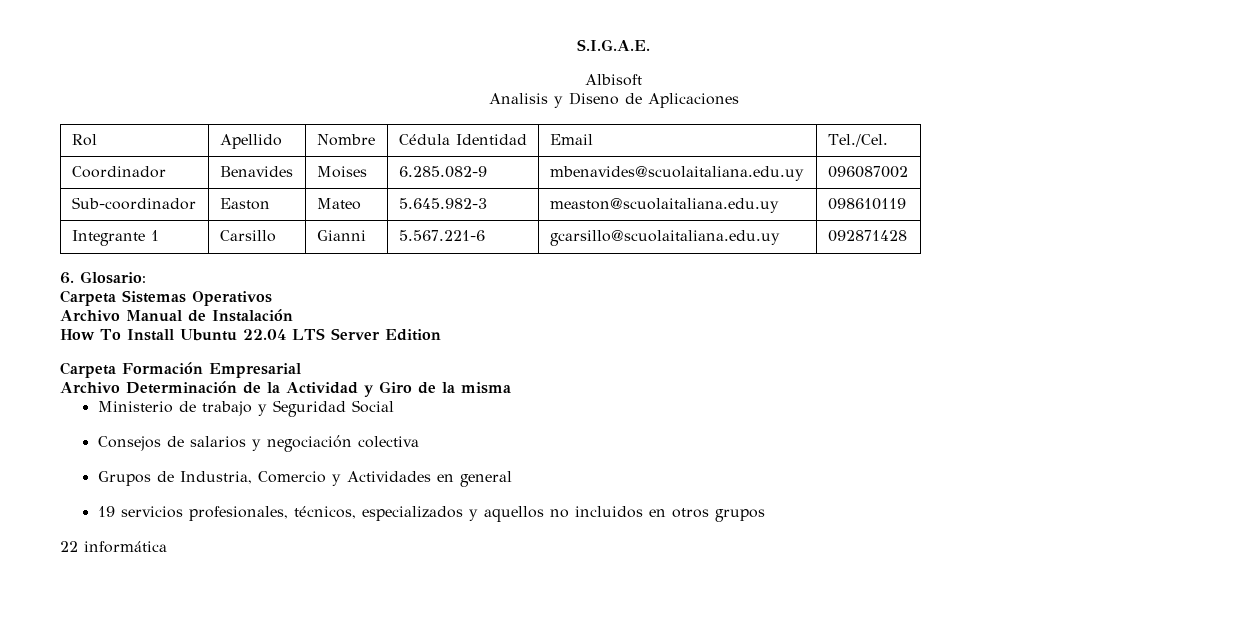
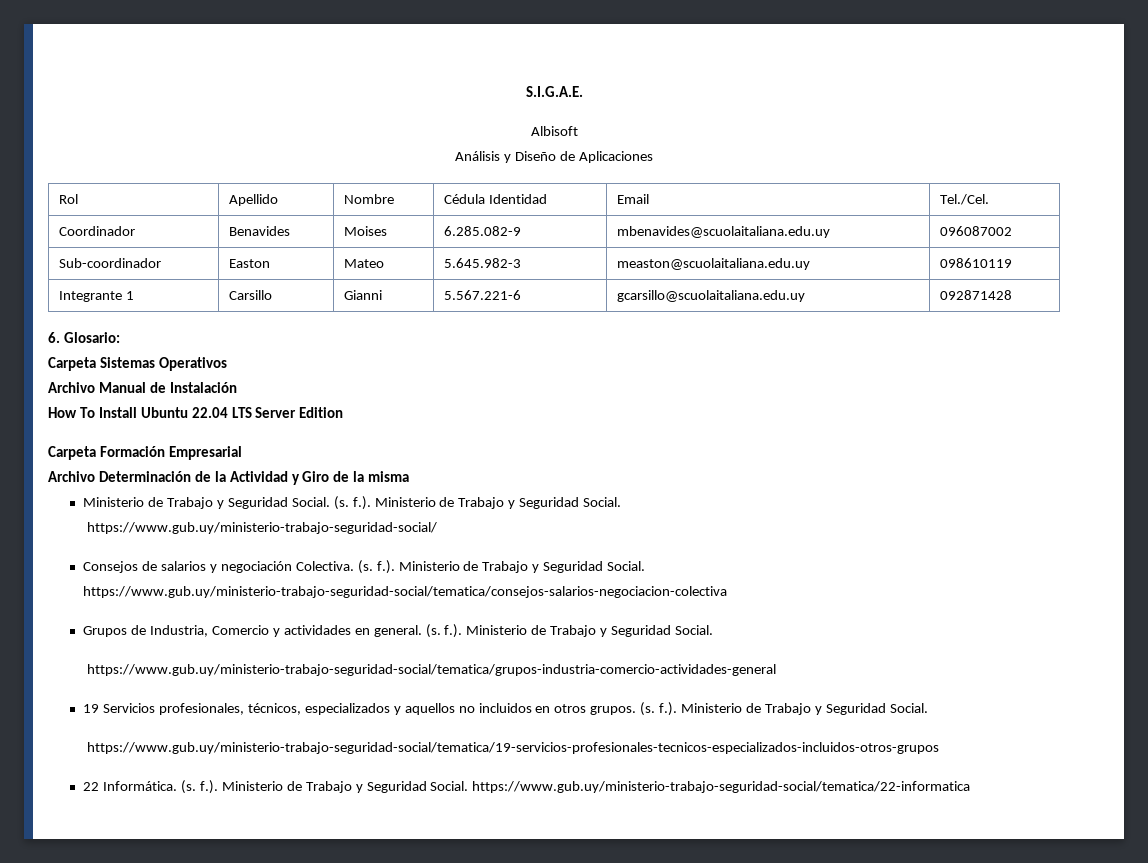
- Analisis y Diseno de Aplicaciones
+ Análisis y Diseño de Aplicaciones
- Ministerio de trabajo y Seguridad Social
+ Ministerio de Trabajo y Seguridad Social. (s. f.). Ministerio de Trabajo y Seguridad Social.
+ https://www.gub.uy/ministerio-trabajo-seguridad-social/
- Consejos de salarios y negociación colectiva
+ Consejos de salarios y negociación Colectiva. (s. f.). Ministerio de Trabajo y Seguridad Social. https://www.gub.uy/ministerio-trabajo-seguridad-social/tematica/consejos-salarios-negociacion-colectiva
- Grupos de Industria, Comercio y Actividades en general
+ Grupos de Industria, Comercio y actividades en general. (s. f.). Ministerio de Trabajo y Seguridad Social.
+ https://www.gub.uy/ministerio-trabajo-seguridad-social/tematica/grupos-industria-comercio-actividades-general
- 19 servicios profesionales, técnicos, especializados y aquellos no incluidos en otros grupos
- 22 informática
+ 19 Servicios profesionales, técnicos, especializados y aquellos no incluidos en otros grupos. (s. f.). Ministerio de Trabajo y Seguridad Social.
+ https://www.gub.uy/ministerio-trabajo-seguridad-social/tematica/19-servicios-profesionales-tecnicos-especializados-incluidos-otros-grupos
+ 22 Informática. (s. f.). Ministerio de Trabajo y Seguridad Social. https://www.gub.uy/ministerio-trabajo-seguridad-social/tematica/22-informatica

